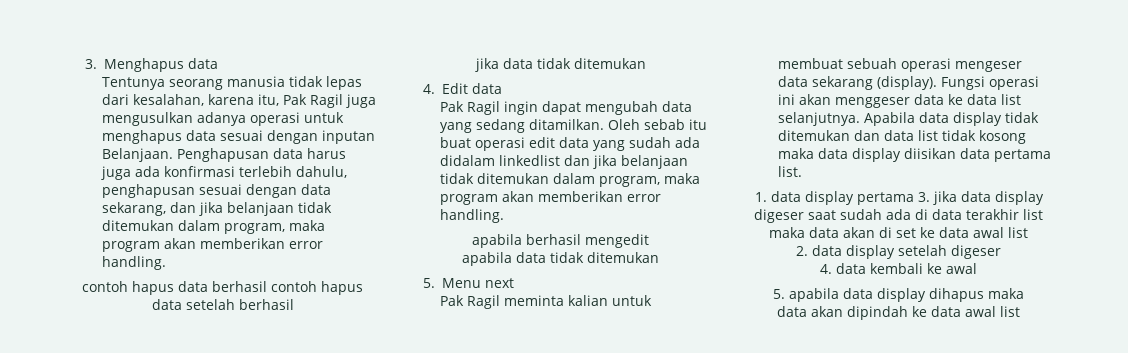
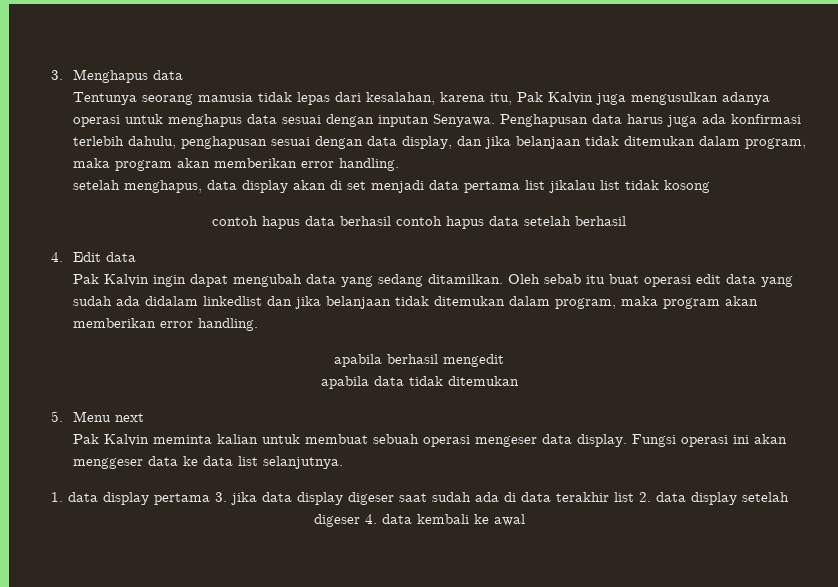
- Tentunya seorang manusia tidak lepas dari kesalahan, karena itu, Pak Ragil juga mengusulkan adanya operasi untuk menghapus data sesuai dengan inputan Belanjaan.
+ Tentunya seorang manusia tidak lepas dari kesalahan, karena itu, Pak Kalvin juga mengusulkan adanya operasi untuk menghapus data sesuai dengan inputan Senyawa.
- Penghapusan data harus juga ada konfirmasi terlebih dahulu, penghapusan sesuai dengan data sekarang, dan jika belanjaan tidak ditemukan dalam program, maka program akan memberikan error handling.
+ Penghapusan data harus juga ada konfirmasi terlebih dahulu, penghapusan sesuai dengan data display, dan jika belanjaan tidak ditemukan dalam program, maka program akan memberikan error handling.
+ setelah menghapus, data display akan di set menjadi data pertama list jikalau list tidak kosong
- jika data tidak ditemukan
- Pak Ragil ingin dapat mengubah data yang sedang ditamilkan.
+ Pak Kalvin ingin dapat mengubah data yang sedang ditamilkan.
- Pak Ragil meminta kalian untuk membuat sebuah operasi mengeser data sekarang (display).
+ Pak Kalvin meminta kalian untuk membuat sebuah operasi mengeser data display.
- Apabila data display tidak ditemukan dan data list tidak kosong maka data display diisikan data pertama list.
- 1. data display pertama 3. jika data display digeser saat sudah ada di data terakhir list maka data akan di set ke data awal list
- 2. data display setelah digeser
- 4. data kembali ke awal
+ 1. data display pertama 3. jika data display digeser saat sudah ada di data terakhir list 2. data display setelah digeser 4. data kembali ke awal
- 5. apabila data display dihapus maka
- data akan dipindah ke data awal list

